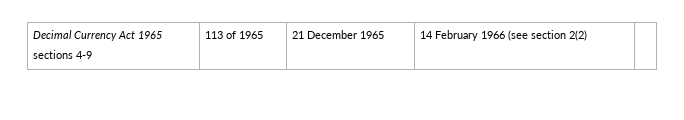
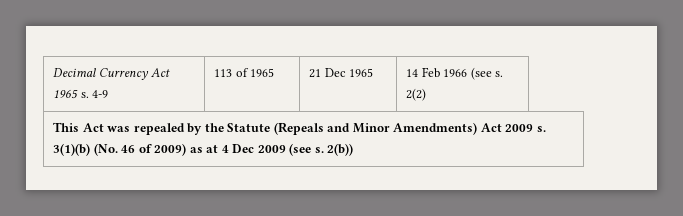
- Decimal Currency Act 1965
- sections 4-9 | 113 of 1965 | 21 December 1965 | 14 February 1966 (see section 2(2) |
+ Decimal Currency Act 1965 s. 4-9 | 113 of 1965 | 21 Dec 1965 | 14 Feb 1966 (see s. 2(2)
+ This Act was repealed by the Statute (Repeals and Minor Amendments) Act 2009 s. 3(1)(b) (No. 46 of 2009) as at 4 Dec 2009 (see s. 2(b))

